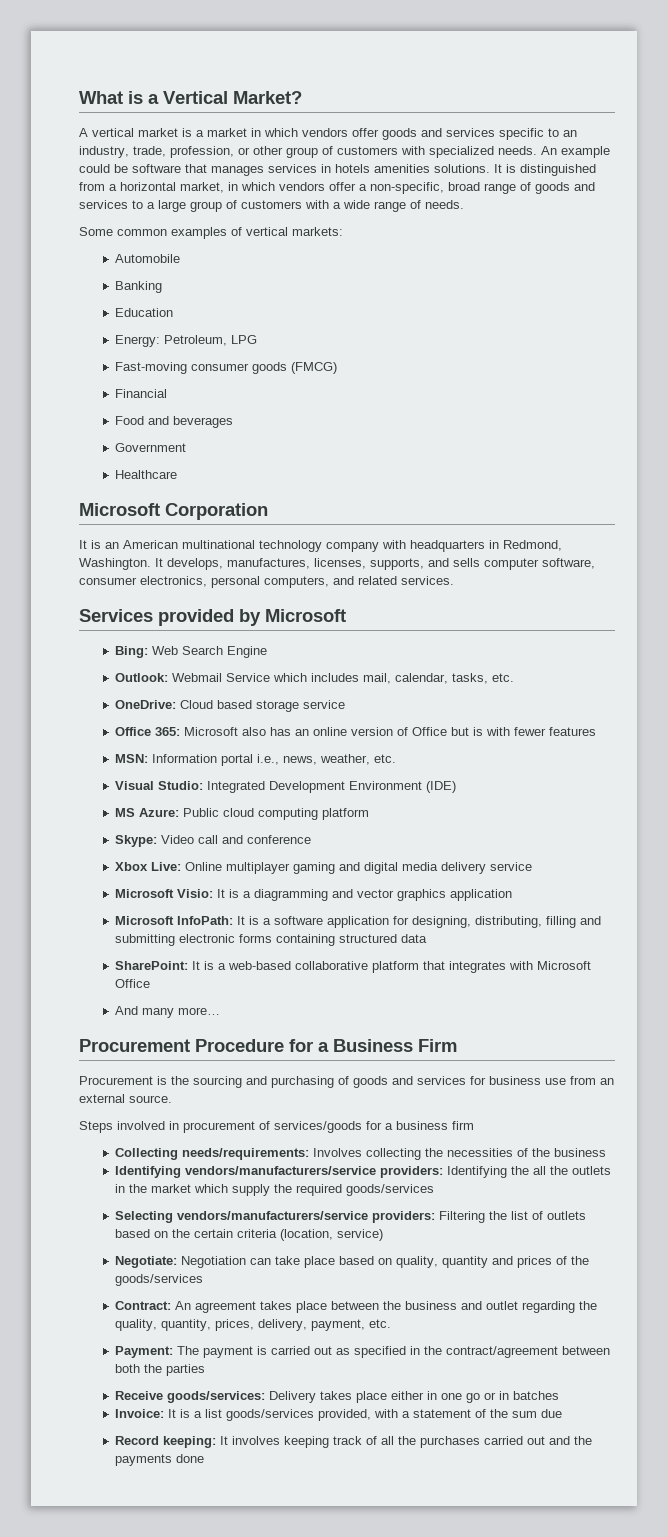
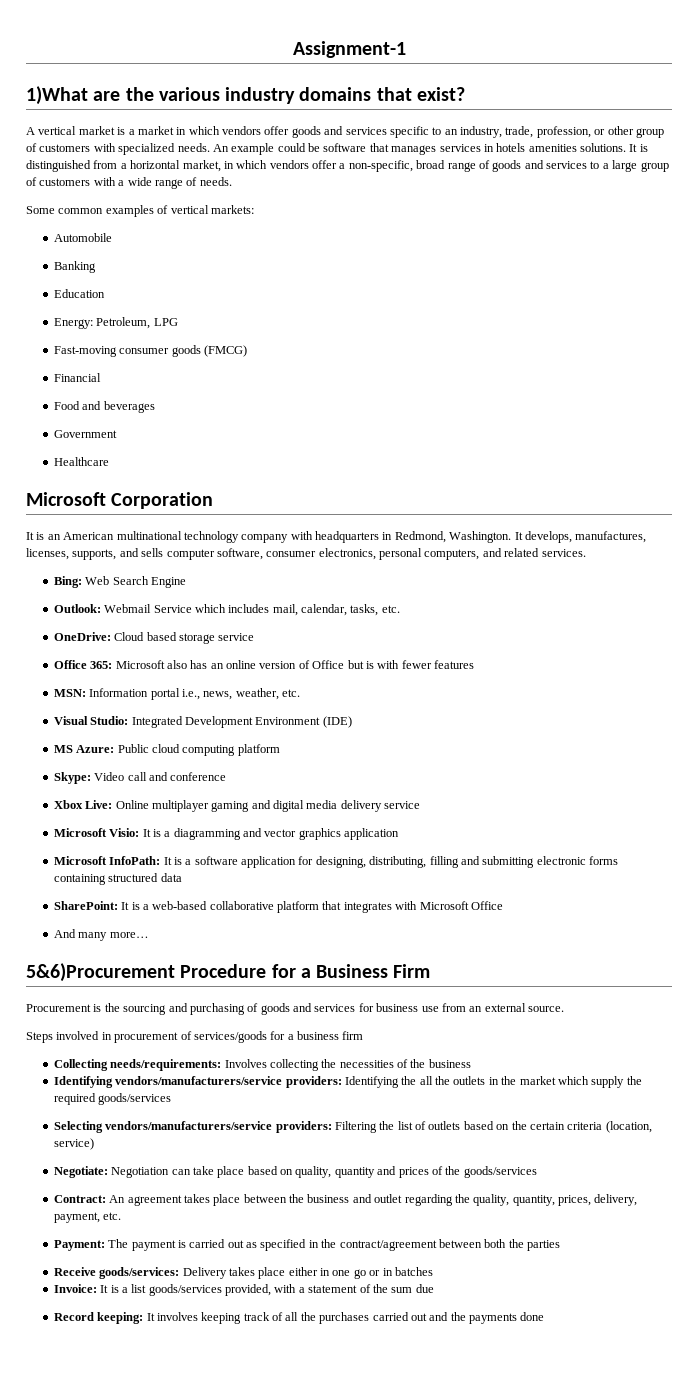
- What is a Vertical Market?
+ Assignment-1
+ 1)What are the various industry domains that exist?
- Services provided by Microsoft
- Procurement Procedure for a Business Firm
+ 5&6)Procurement Procedure for a Business Firm

